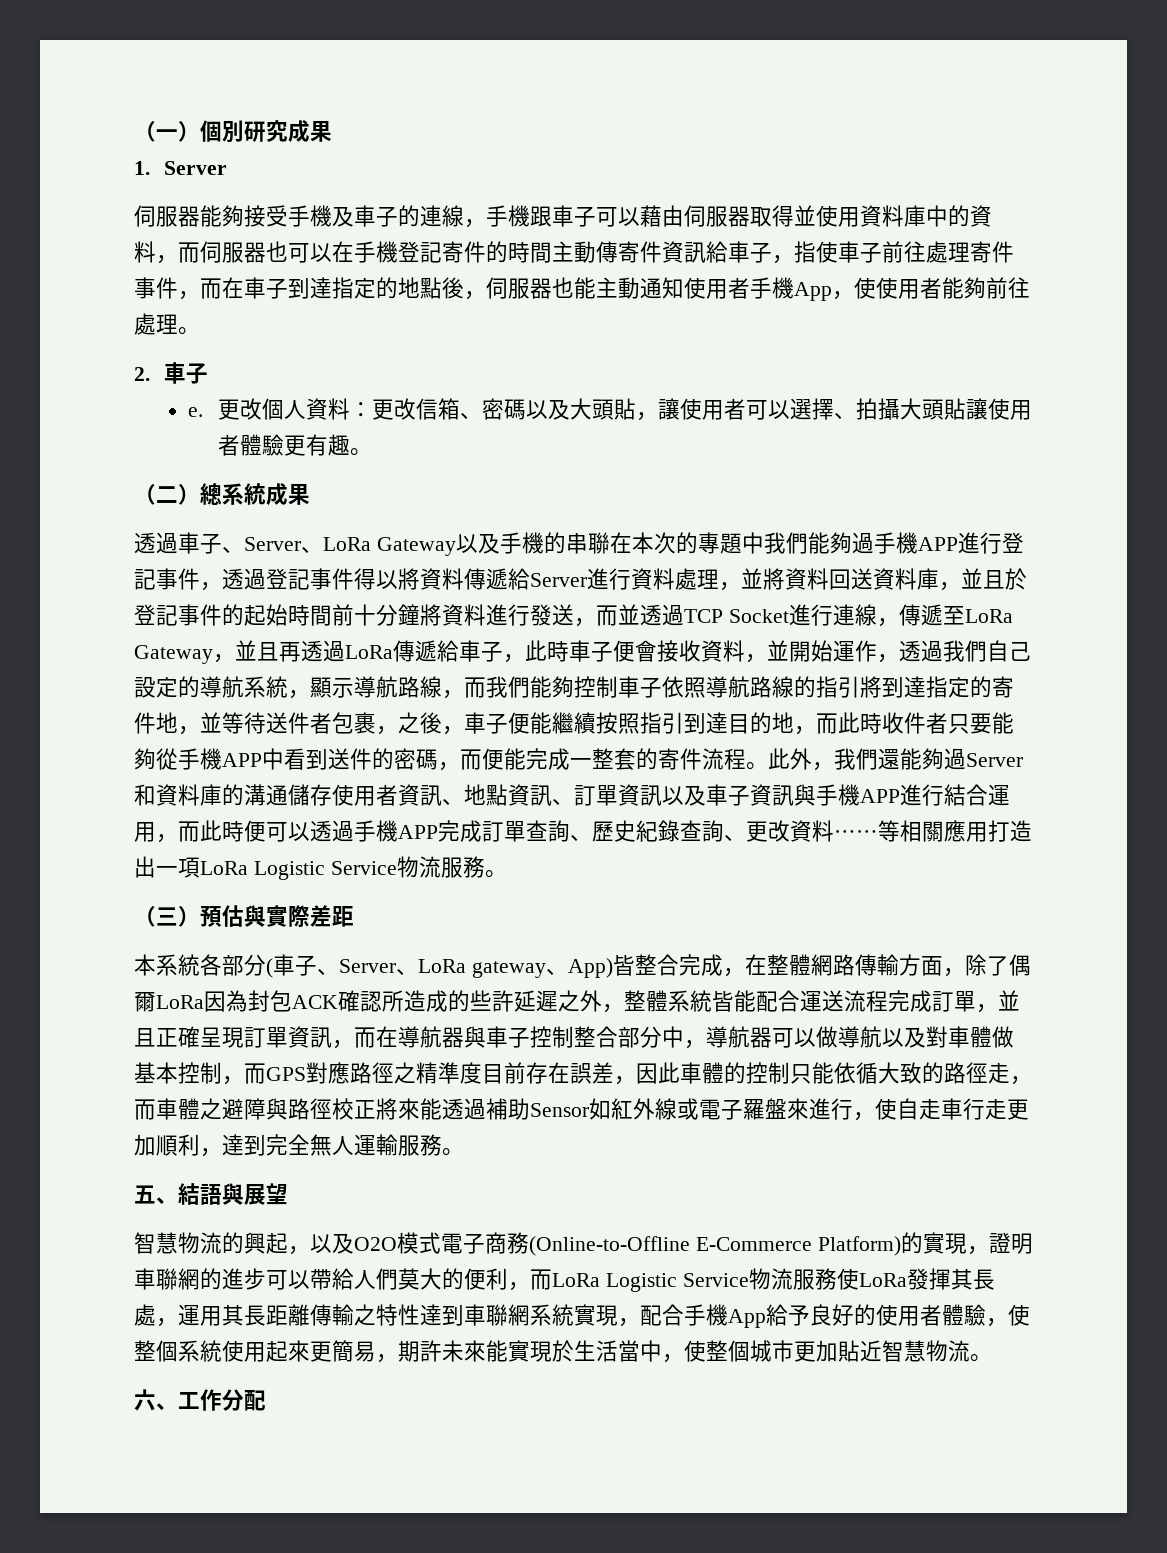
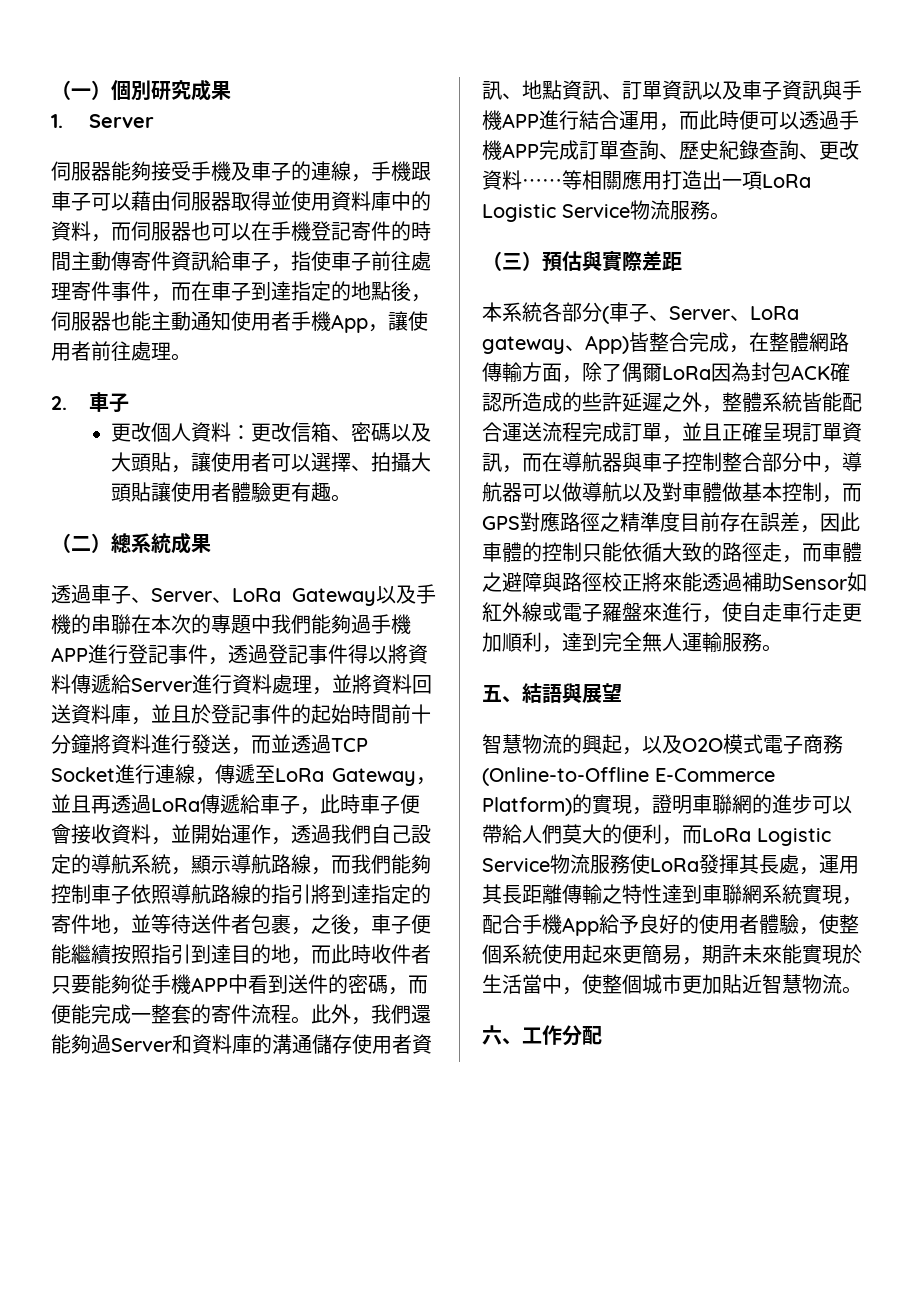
- 伺服器能夠接受手機及車子的連線，手機跟車子可以藉由伺服器取得並使用資料庫中的資料，而伺服器也可以在手機登記寄件的時間主動傳寄件資訊給車子，指使車子前往處理寄件事件，而在車子到達指定的地點後，伺服器也能主動通知使用者手機App，使使用者能夠前往處理。
+ 伺服器能夠接受手機及車子的連線，手機跟車子可以藉由伺服器取得並使用資料庫中的資料，而伺服器也可以在手機登記寄件的時間主動傳寄件資訊給車子，指使車子前往處理寄件事件，而在車子到達指定的地點後，伺服器也能主動通知使用者手機App，讓使用者前往處理。
- e.

